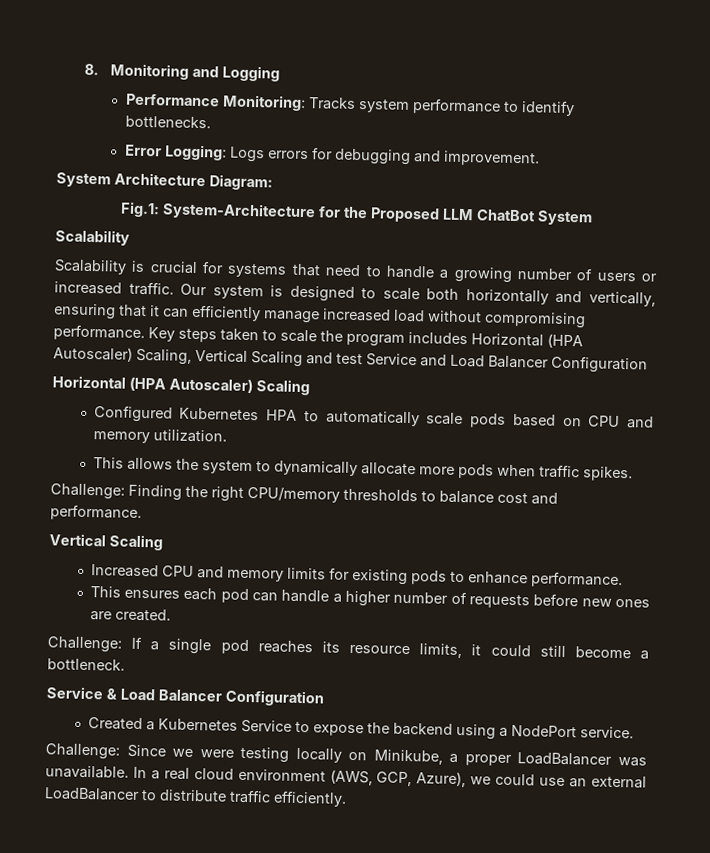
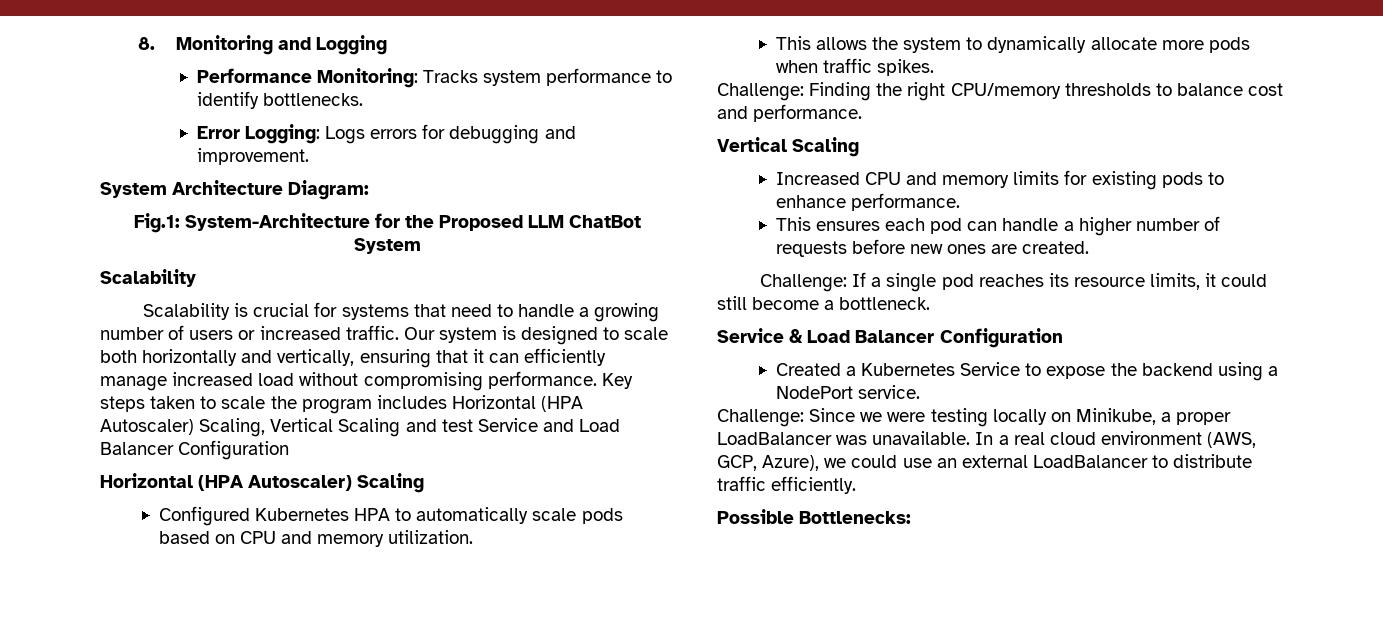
+ Possible Bottlenecks:

